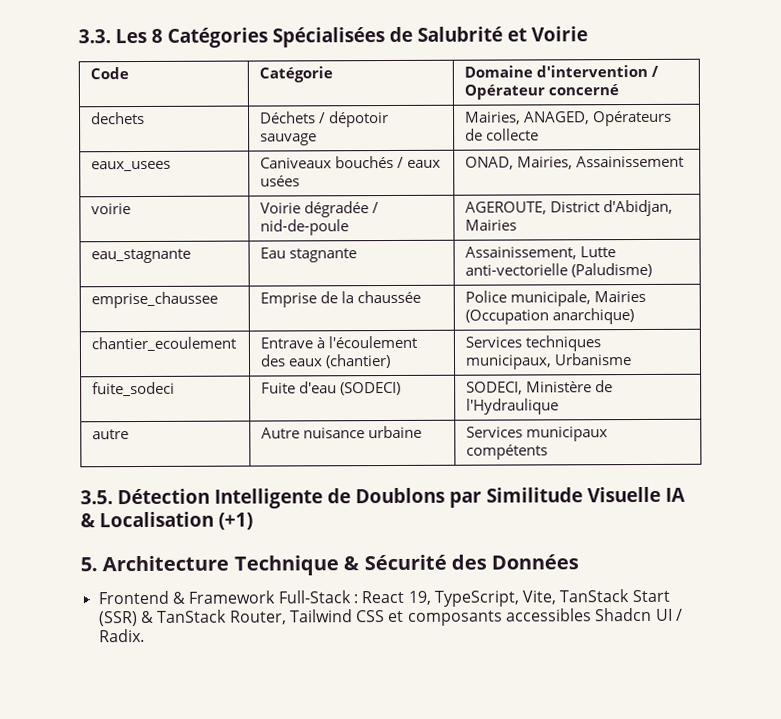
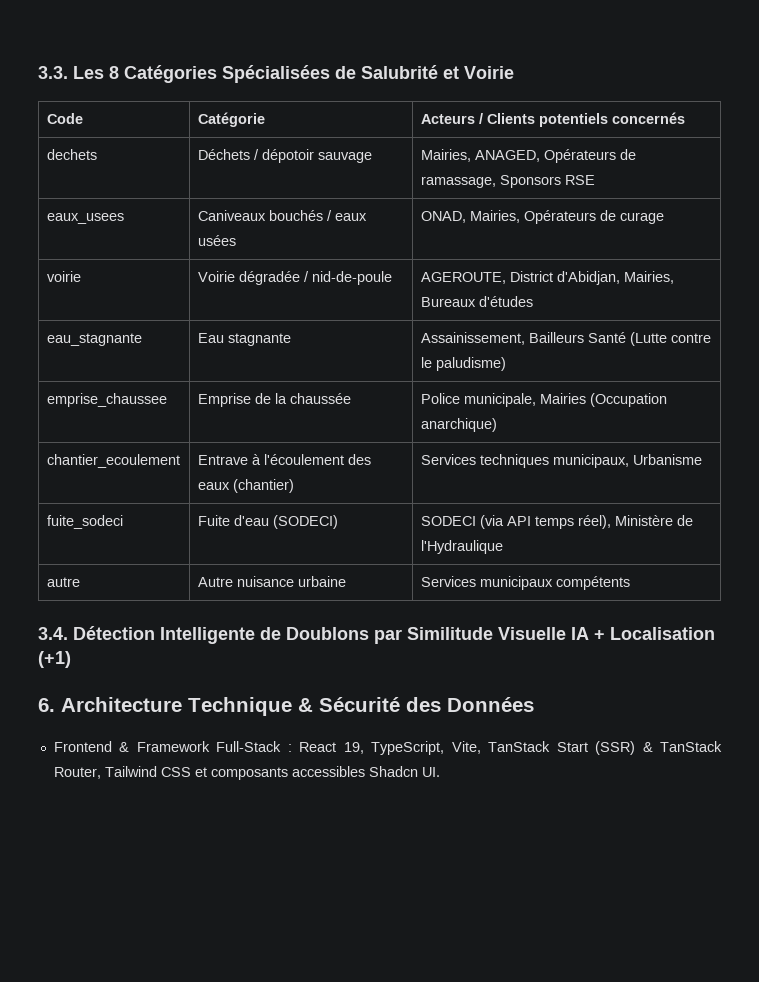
- Code | Catégorie | Domaine d'intervention / Opérateur concerné
+ Code | Catégorie | Acteurs / Clients potentiels concernés
- dechets | Déchets / dépotoir sauvage | Mairies, ANAGED, Opérateurs de collecte
+ dechets | Déchets / dépotoir sauvage | Mairies, ANAGED, Opérateurs de ramassage, Sponsors RSE
- eaux_usees | Caniveaux bouchés / eaux usées | ONAD, Mairies, Assainissement
+ eaux_usees | Caniveaux bouchés / eaux usées | ONAD, Mairies, Opérateurs de curage
- voirie | Voirie dégradée / nid-de-poule | AGEROUTE, District d'Abidjan, Mairies
+ voirie | Voirie dégradée / nid-de-poule | AGEROUTE, District d'Abidjan, Mairies, Bureaux d'études
- eau_stagnante | Eau stagnante | Assainissement, Lutte anti-vectorielle (Paludisme)
+ eau_stagnante | Eau stagnante | Assainissement, Bailleurs Santé (Lutte contre le paludisme)
- fuite_sodeci | Fuite d'eau (SODECI) | SODECI, Ministère de l'Hydraulique
+ fuite_sodeci | Fuite d'eau (SODECI) | SODECI (via API temps réel), Ministère de l'Hydraulique
- 3.5. Détection Intelligente de Doublons par Similitude Visuelle IA & Localisation (+1)
+ 3.4. Détection Intelligente de Doublons par Similitude Visuelle IA + Localisation (+1)
- 5. Architecture Technique & Sécurité des Données
+ 6. Architecture Technique & Sécurité des Données
- Frontend & Framework Full-Stack : React 19, TypeScript, Vite, TanStack Start (SSR) & TanStack Router, Tailwind CSS et composants accessibles Shadcn UI / Radix.
+ Frontend & Framework Full-Stack : React 19, TypeScript, Vite, TanStack Start (SSR) & TanStack Router, Tailwind CSS et composants accessibles Shadcn UI.

